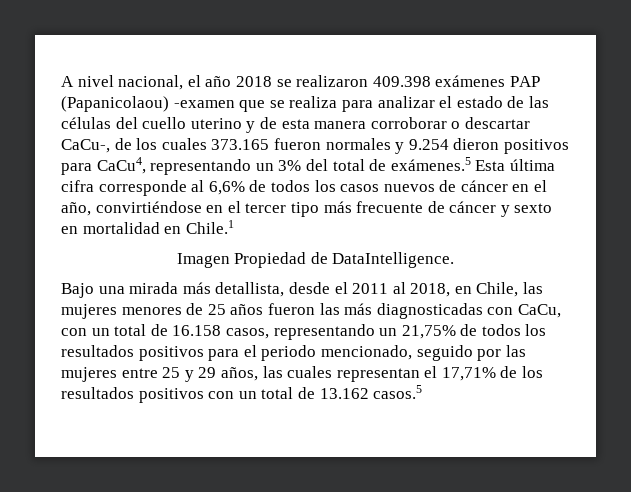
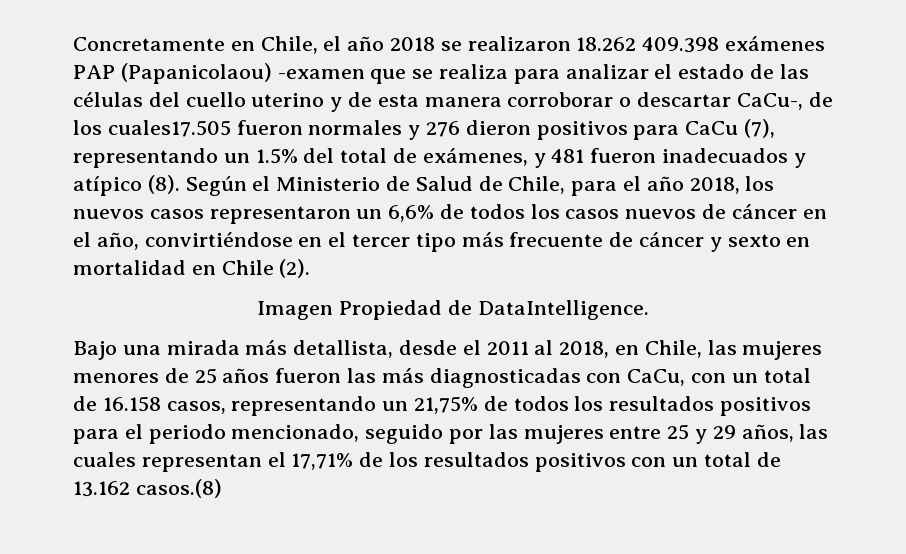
- A nivel nacional, el año 2018 se realizaron 409.398 exámenes PAP (Papanicolaou) -examen que se realiza para analizar el estado de las células del cuello uterino y de esta manera corroborar o descartar CaCu-, de los cuales 373.165 fueron normales y 9.254 dieron positivos para CaCu4, representando un 3% del total de exámenes.5 Esta última cifra corresponde al 6,6% de todos los casos nuevos de cáncer en el año, convirtiéndose en el tercer tipo más frecuente de cáncer y sexto en mortalidad en Chile.1
+ Concretamente en Chile, el año 2018 se realizaron 18.262 409.398 exámenes PAP (Papanicolaou) -examen que se realiza para analizar el estado de las células del cuello uterino y de esta manera corroborar o descartar CaCu-, de los cuales17.505 fueron normales y 276 dieron positivos para CaCu (7), representando un 1.5% del total de exámenes, y 481 fueron inadecuados y atípico (8). Según el Ministerio de Salud de Chile, para el año 2018, los nuevos casos representaron un 6,6% de todos los casos nuevos de cáncer en el año, convirtiéndose en el tercer tipo más frecuente de cáncer y sexto en mortalidad en Chile (2).
- Bajo una mirada más detallista, desde el 2011 al 2018, en Chile, las mujeres menores de 25 años fueron las más diagnosticadas con CaCu, con un total de 16.158 casos, representando un 21,75% de todos los resultados positivos para el periodo mencionado, seguido por las mujeres entre 25 y 29 años, las cuales representan el 17,71% de los resultados positivos con un total de 13.162 casos.5
+ Bajo una mirada más detallista, desde el 2011 al 2018, en Chile, las mujeres menores de 25 años fueron las más diagnosticadas con CaCu, con un total de 16.158 casos, representando un 21,75% de todos los resultados positivos para el periodo mencionado, seguido por las mujeres entre 25 y 29 años, las cuales representan el 17,71% de los resultados positivos con un total de 13.162 casos.(8)

